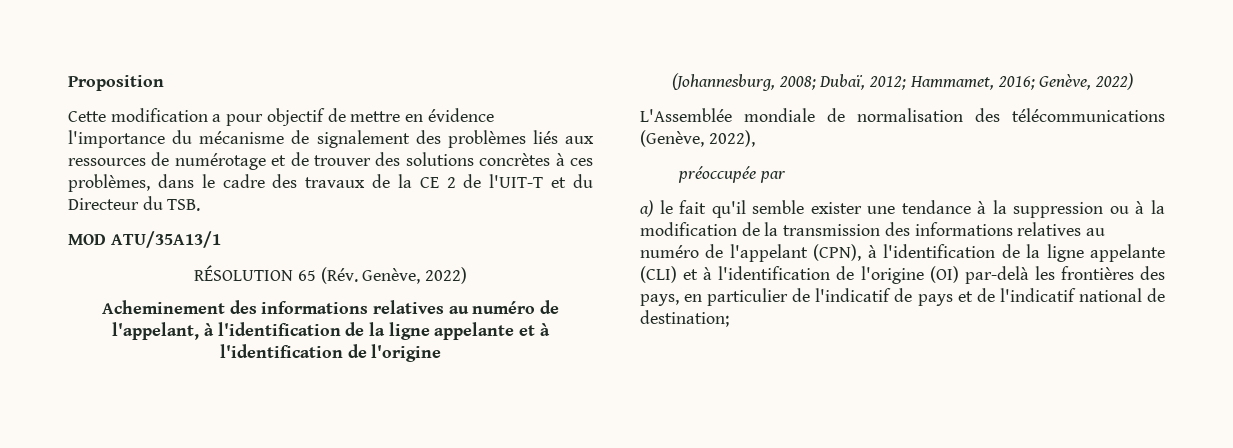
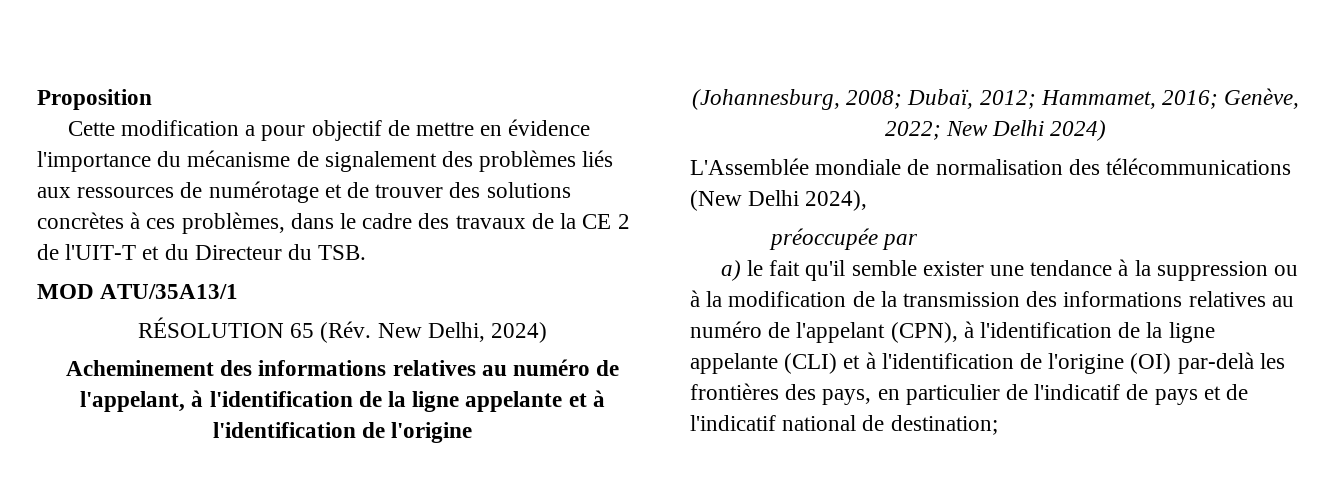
- RÉSOLUTION 65 (Rév. Genève, 2022)
+ RÉSOLUTION 65 (Rév. New Delhi, 2024)
- (Johannesburg, 2008; Dubaï, 2012; Hammamet, 2016; Genève, 2022)
+ (Johannesburg, 2008; Dubaï, 2012; Hammamet, 2016; Genève, 2022; New Delhi 2024)
- L'Assemblée mondiale de normalisation des télécommunications (Genève, 2022),
+ L'Assemblée mondiale de normalisation des télécommunications (New Delhi 2024),

